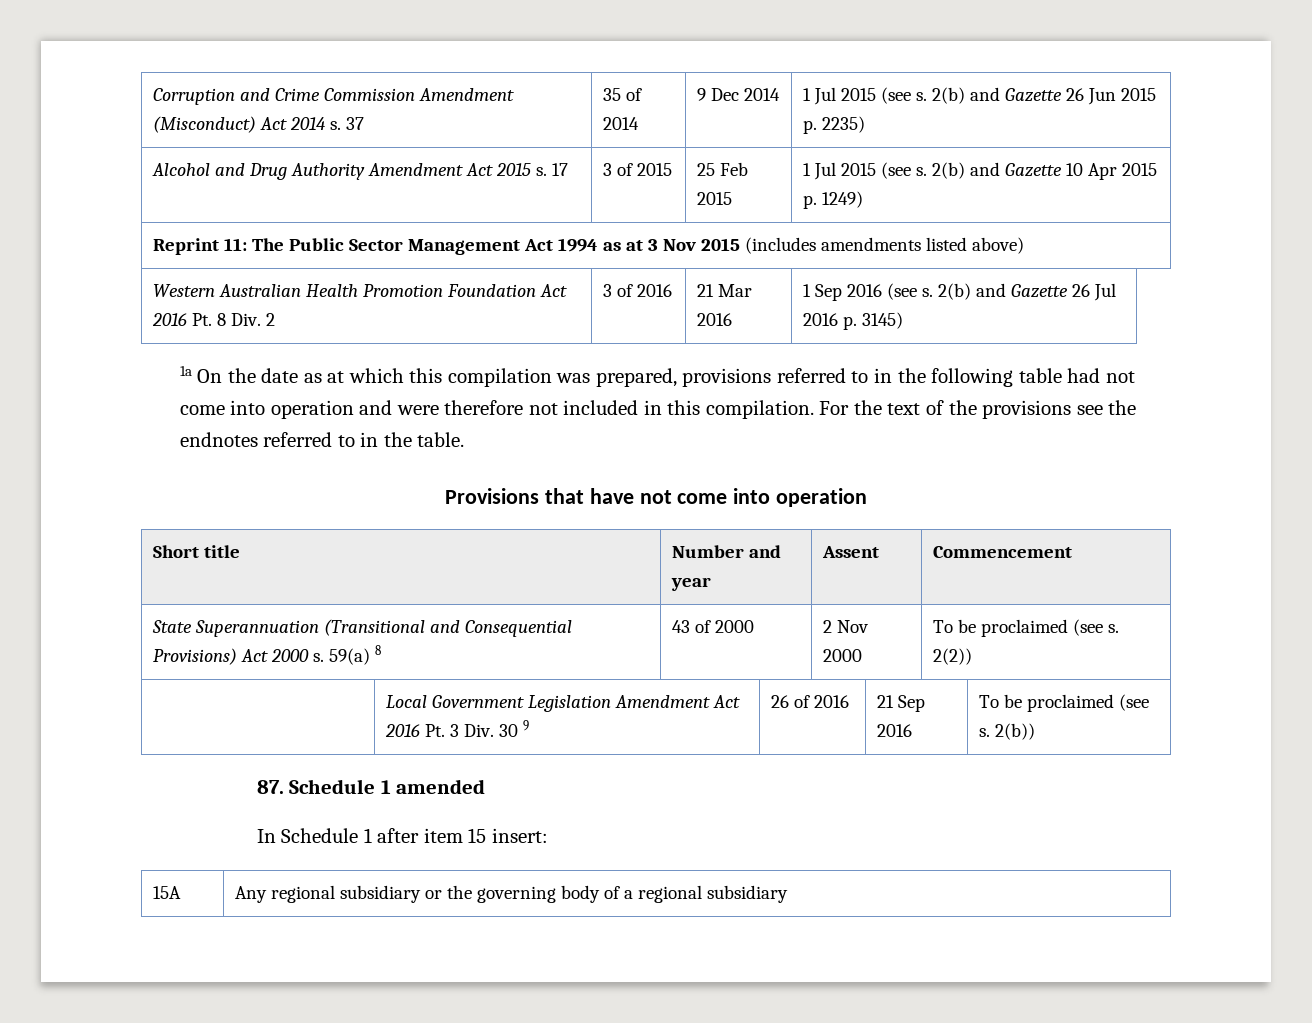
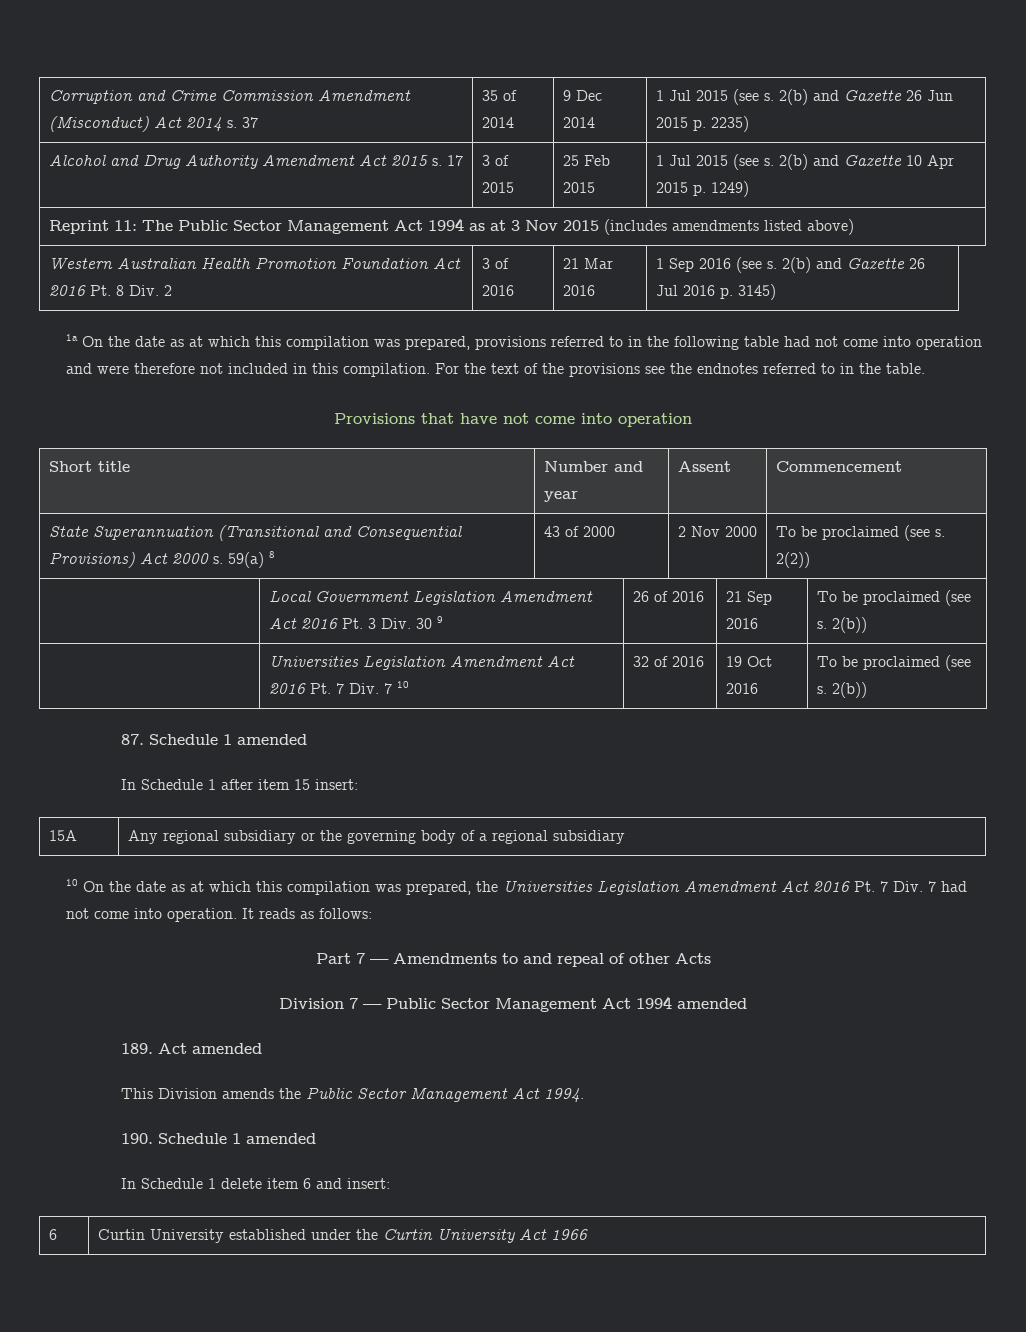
+ | Universities Legislation Amendment Act 2016 Pt. 7 Div. 7 10 | 32 of 2016 | 19 Oct 2016 | To be proclaimed (see s. 2(b))
+ 10 On the date as at which this compilation was prepared, the Universities Legislation Amendment Act 2016 Pt. 7 Div. 7 had not come into operation. It reads as follows:
+ Part 7 — Amendments to and repeal of other Acts
+ Division 7 — Public Sector Management Act 1994 amended
+ 189. Act amended
+ This Division amends the Public Sector Management Act 1994.
+ 190. Schedule 1 amended
+ In Schedule 1 delete item 6 and insert:
+ 6 | Curtin University established under the Curtin University Act 1966

